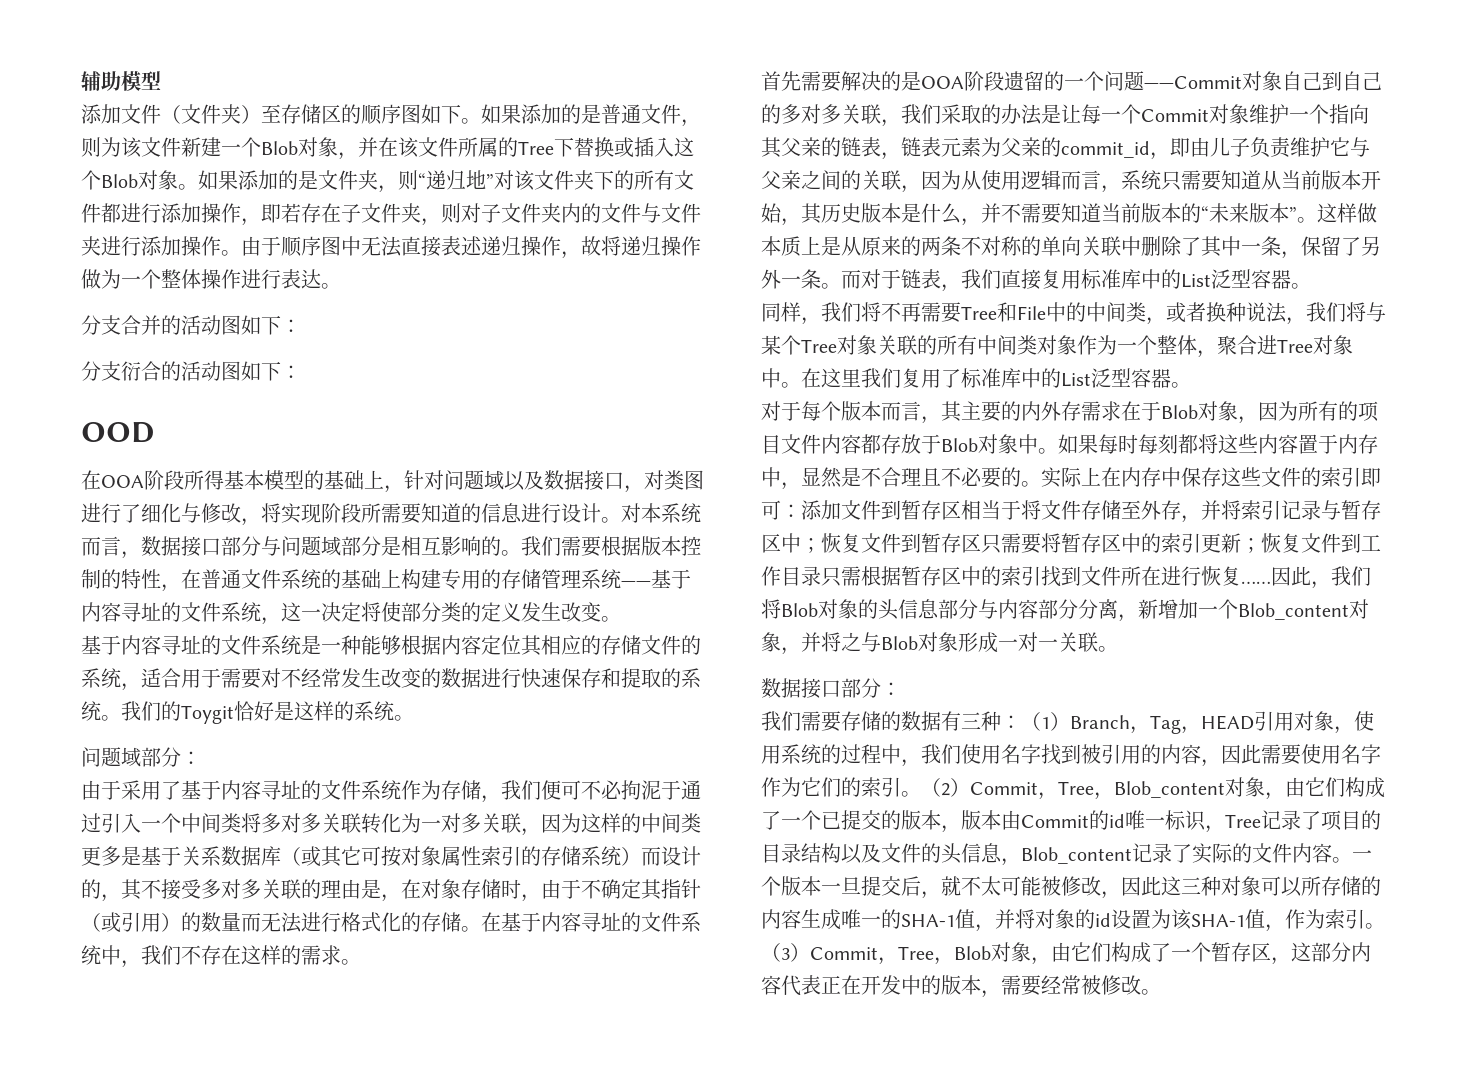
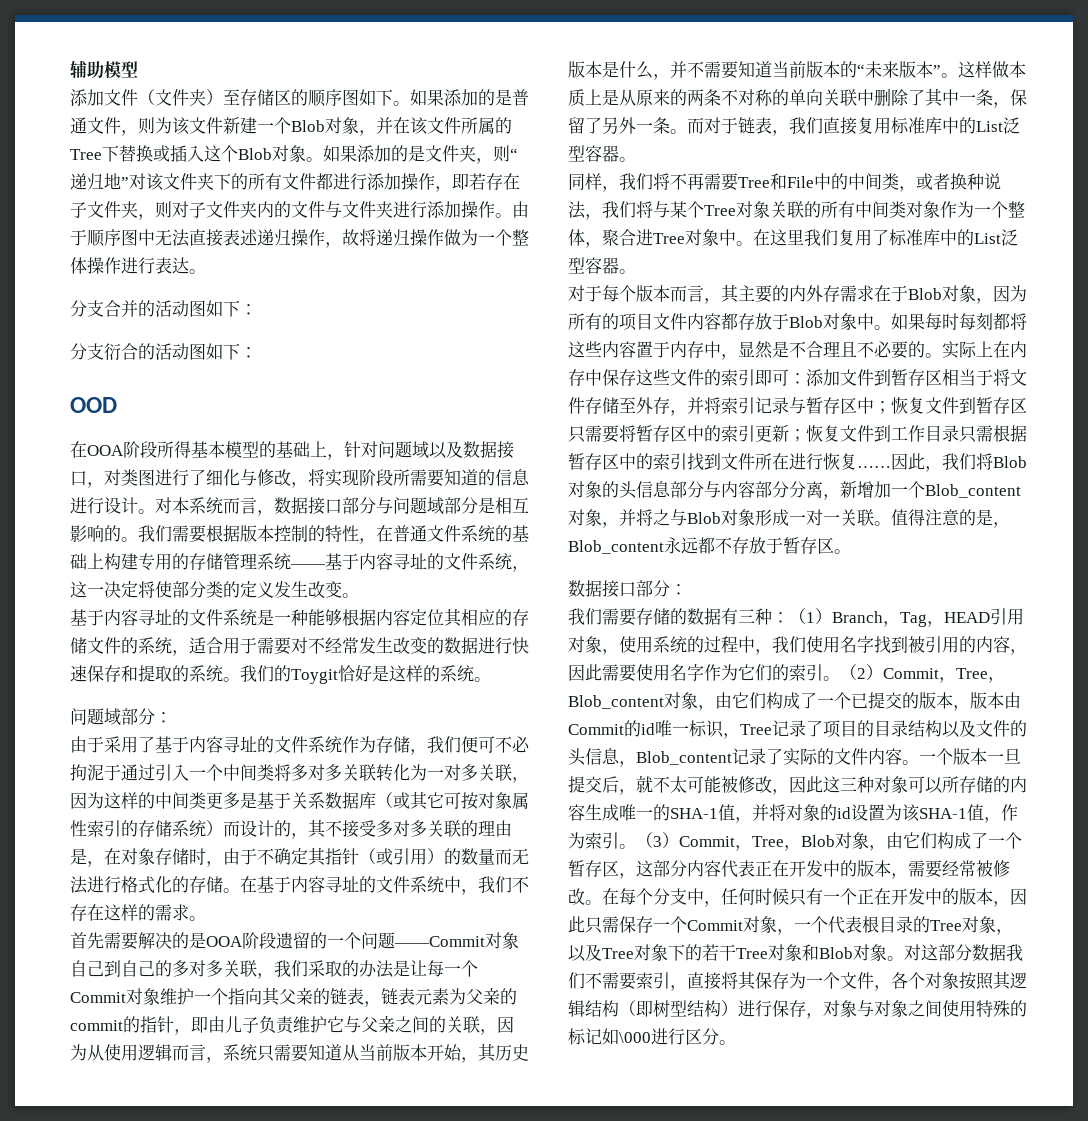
- 首先需要解决的是OOA阶段遗留的一个问题——Commit对象自己到自己的多对多关联，我们采取的办法是让每一个Commit对象维护一个指向其父亲的链表，链表元素为父亲的commit_id，即由儿子负责维护它与父亲之间的关联，因为从使用逻辑而言，系统只需要知道从当前版本开始，其历史版本是什么，并不需要知道当前版本的“未来版本”。
+ 首先需要解决的是OOA阶段遗留的一个问题——Commit对象自己到自己的多对多关联，我们采取的办法是让每一个Commit对象维护一个指向其父亲的链表，链表元素为父亲的commit的指针，即由儿子负责维护它与父亲之间的关联，因为从使用逻辑而言，系统只需要知道从当前版本开始，其历史版本是什么，并不需要知道当前版本的“未来版本”。
+ 值得注意的是，Blob_content永远都不存放于暂存区。
+ 在每个分支中，任何时候只有一个正在开发中的版本，因此只需保存一个Commit对象，一个代表根目录的Tree对象，以及Tree对象下的若干Tree对象和Blob对象。对这部分数据我们不需要索引，直接将其保存为一个文件，各个对象按照其逻辑结构（即树型结构）进行保存，对象与对象之间使用特殊的标记如\000进行区分。

